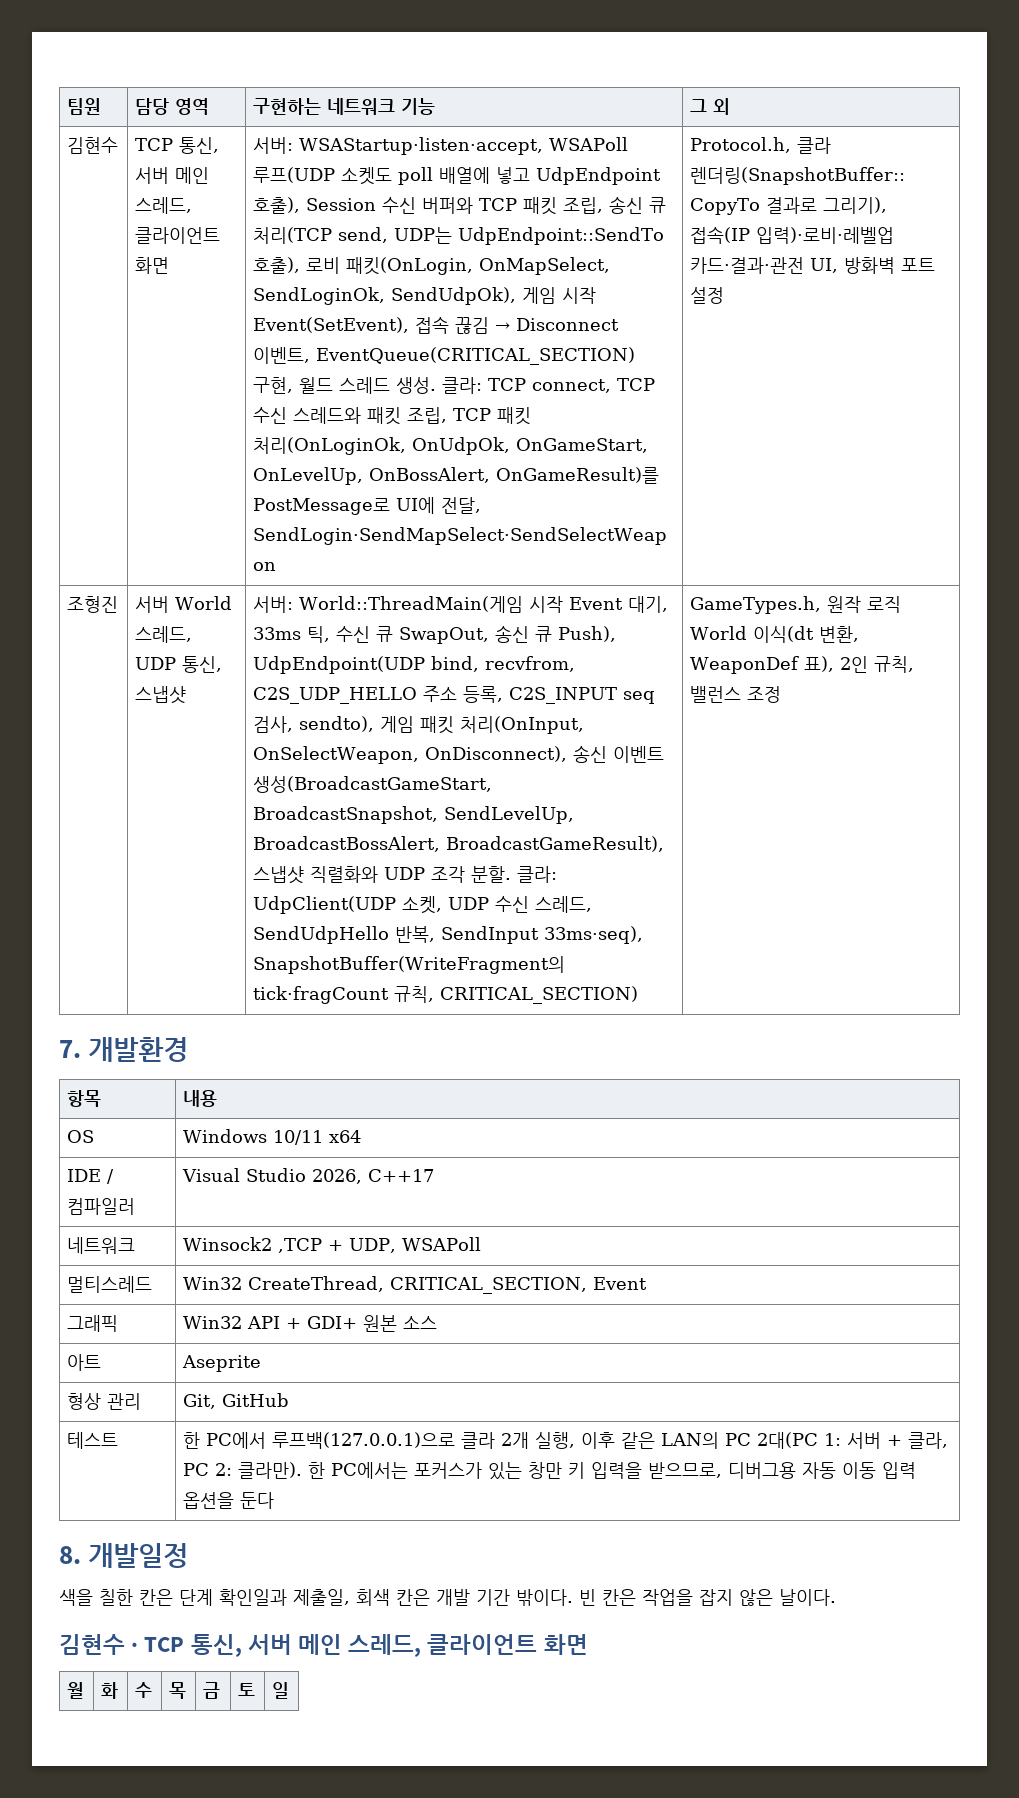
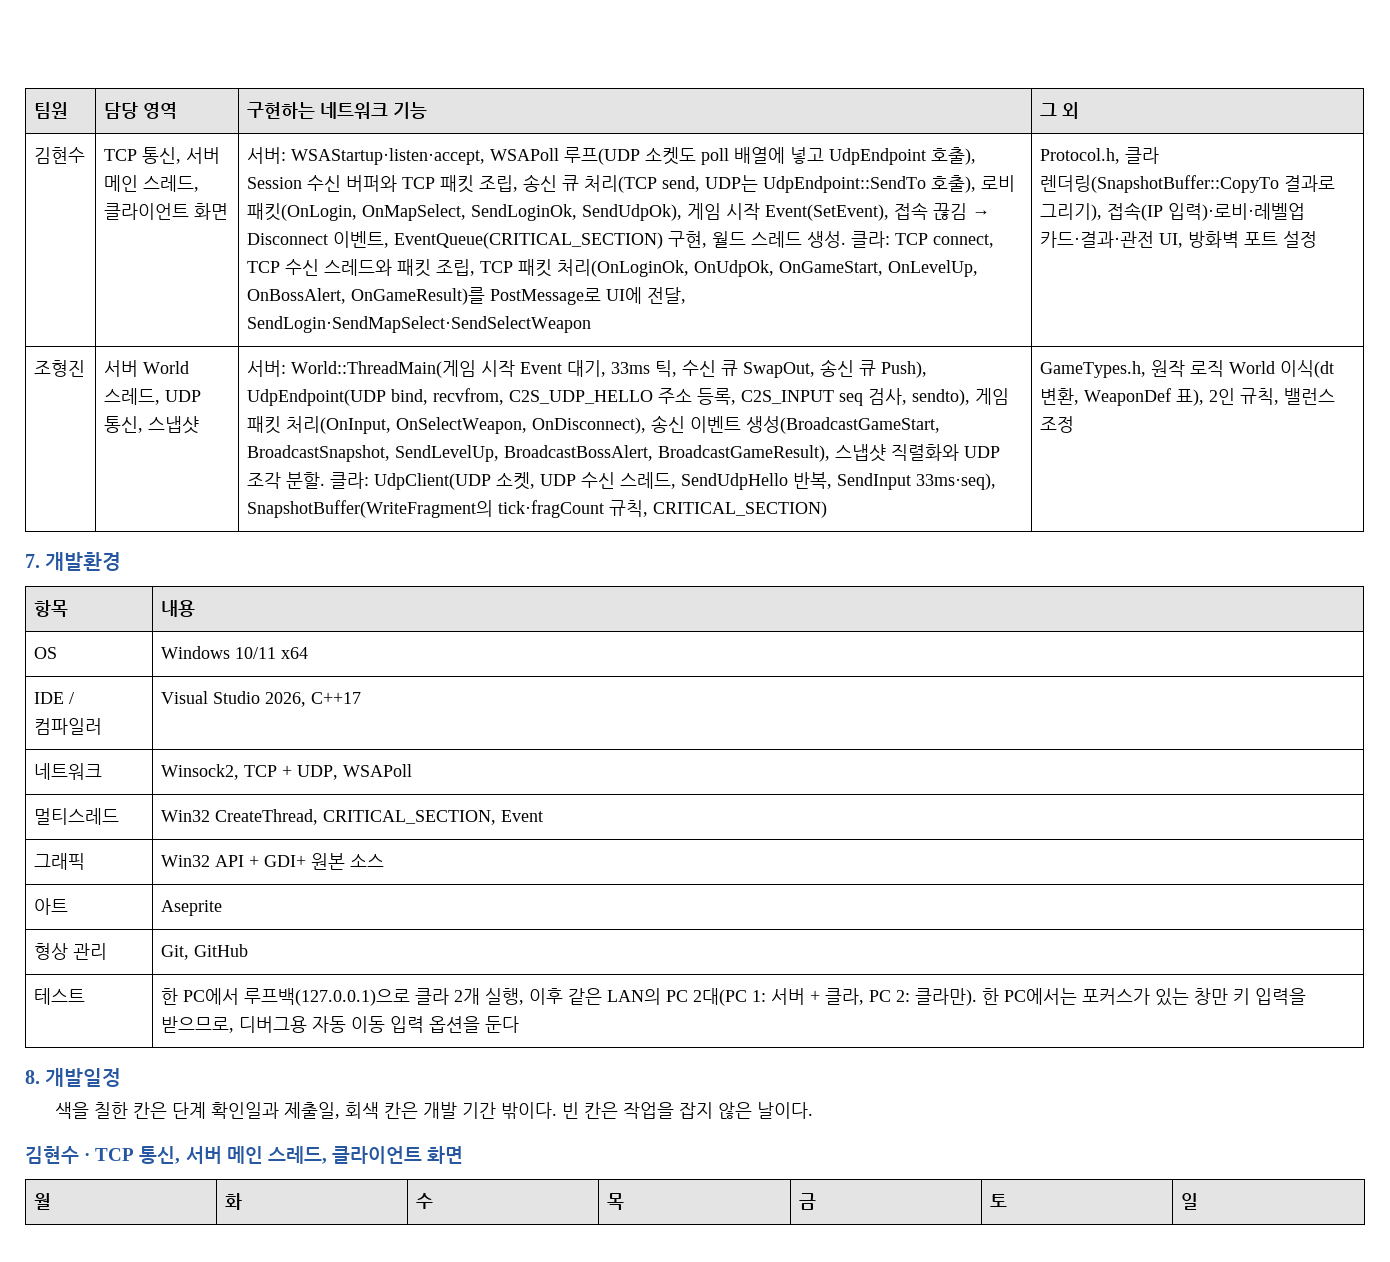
- 네트워크 | Winsock2 ,TCP + UDP, WSAPoll
+ 네트워크 | Winsock2, TCP + UDP, WSAPoll

